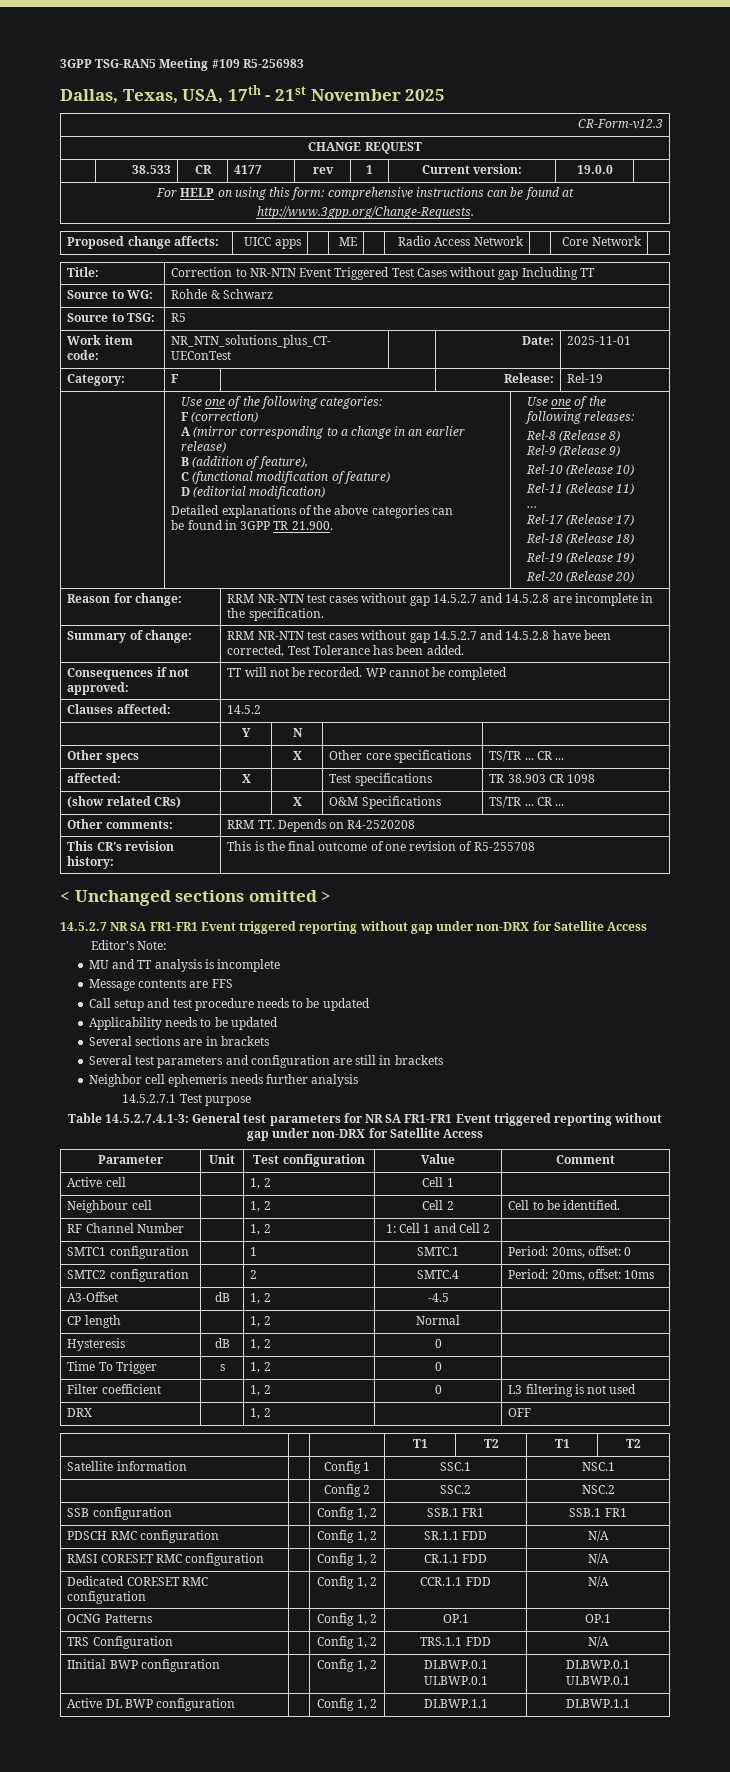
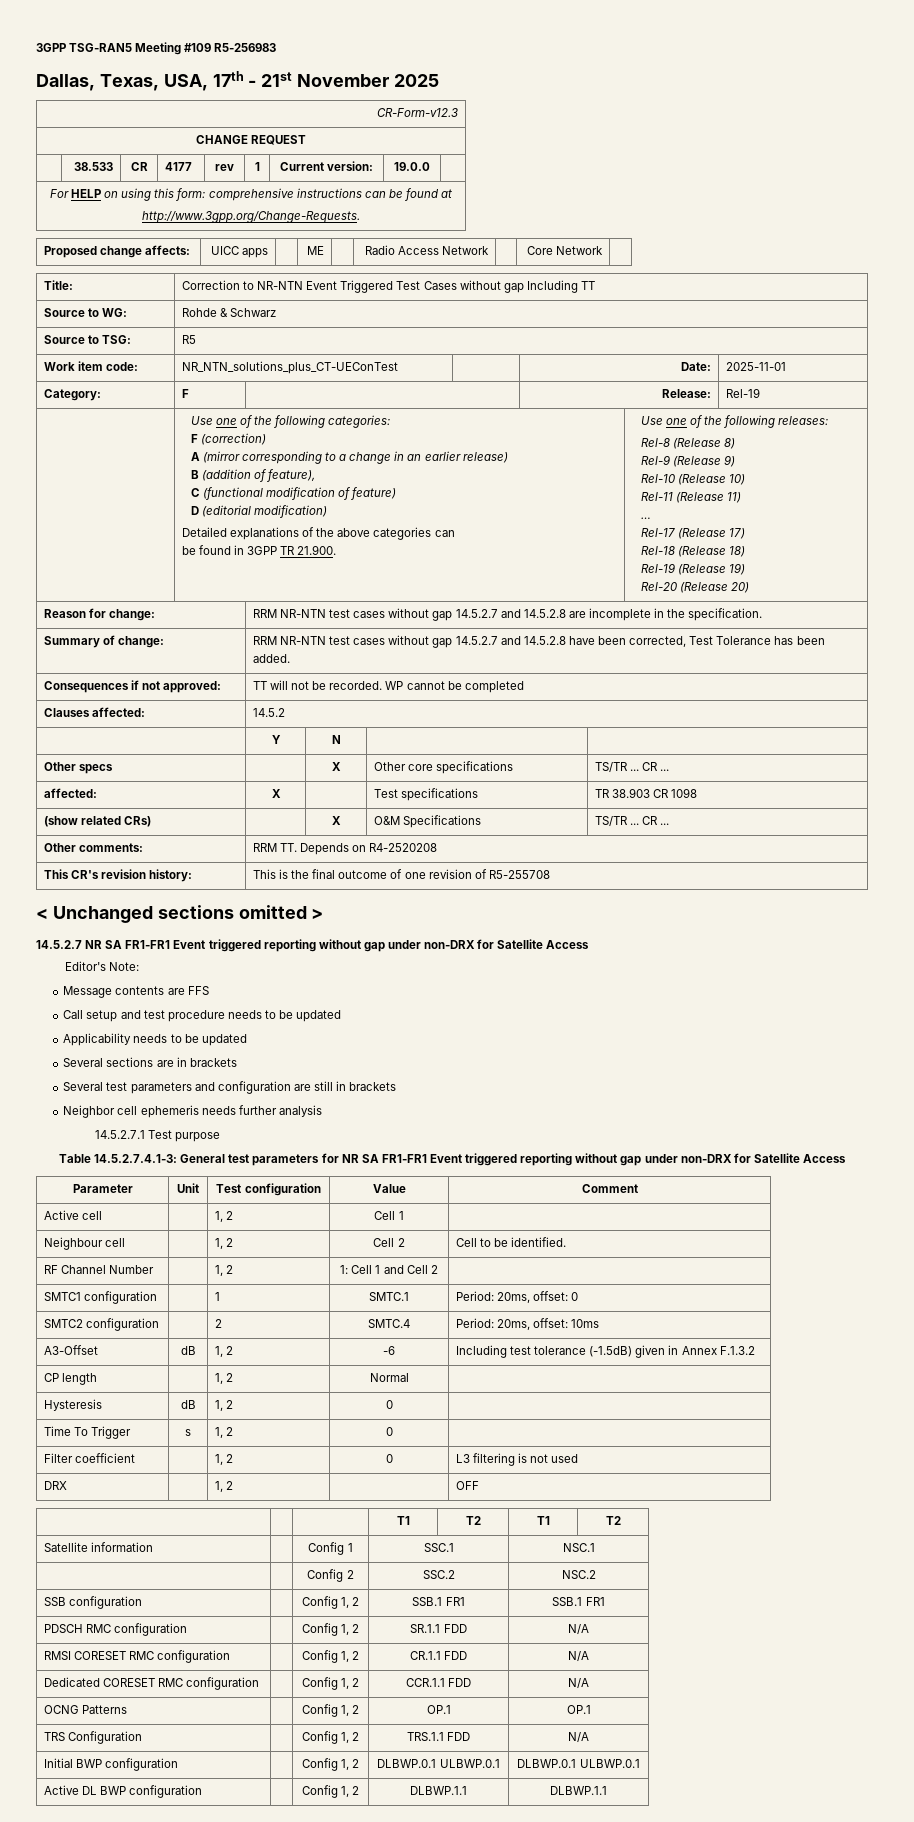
- MU and TT analysis is incomplete
- A3-Offset | dB | 1, 2 | -4.5 |
+ A3-Offset | dB | 1, 2 | -6 | Including test tolerance (-1.5dB) given in Annex F.1.3.2
- IInitial BWP configuration | | Config 1, 2 | DLBWP.0.1 ULBWP.0.1 | DLBWP.0.1 ULBWP.0.1
+ Initial BWP configuration | | Config 1, 2 | DLBWP.0.1 ULBWP.0.1 | DLBWP.0.1 ULBWP.0.1

